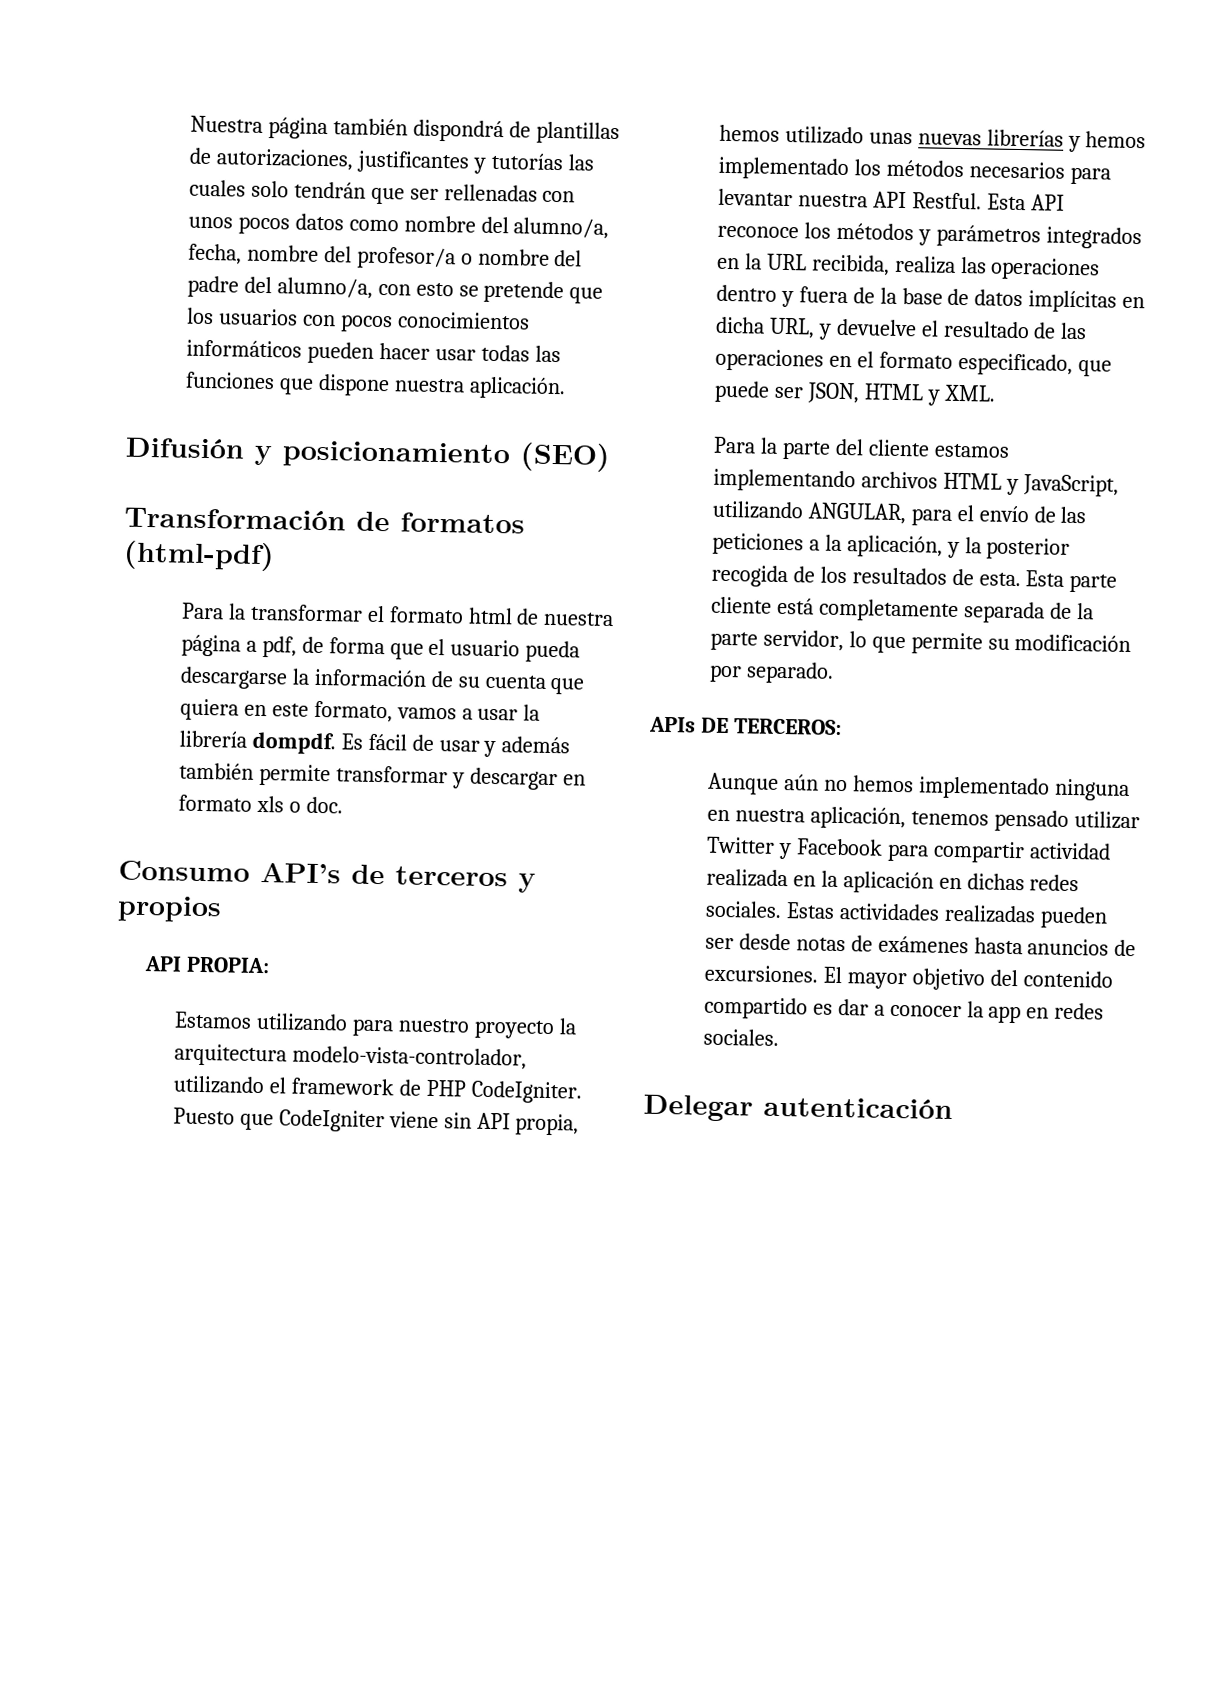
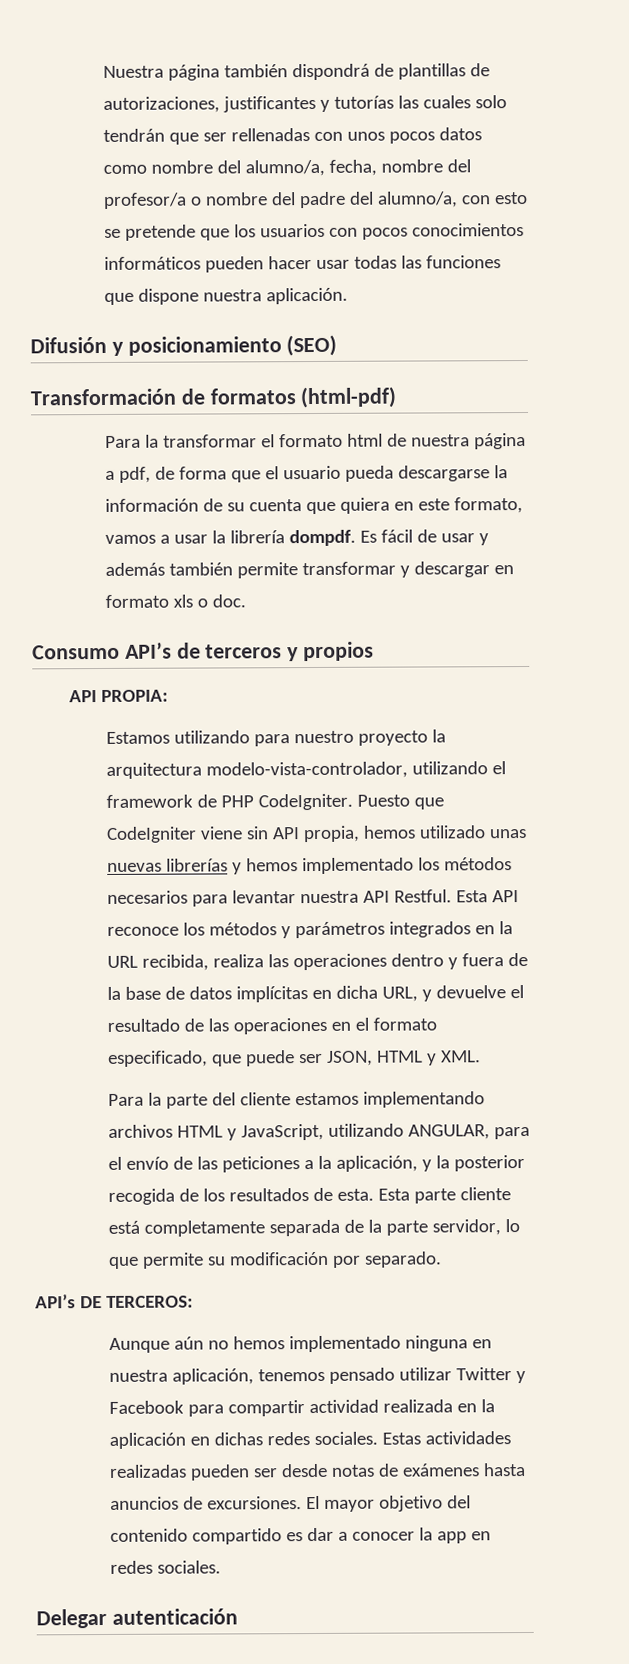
- APIs DE TERCEROS:
+ API’s DE TERCEROS:

